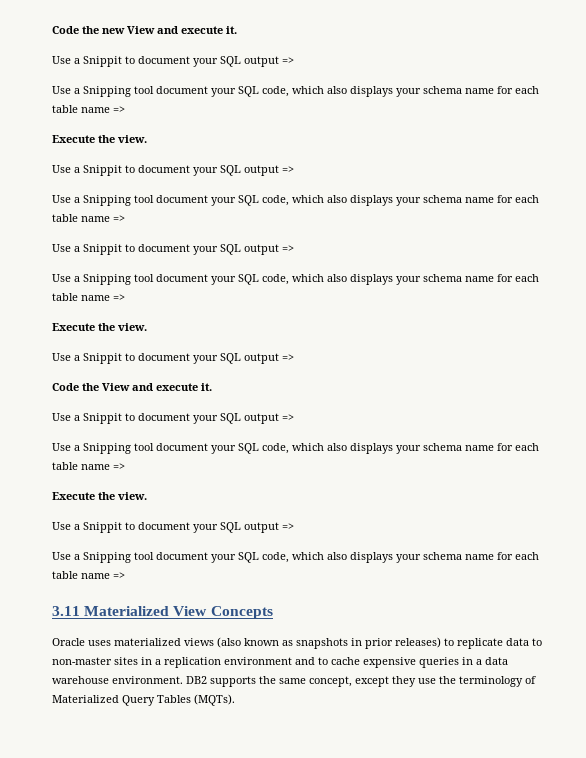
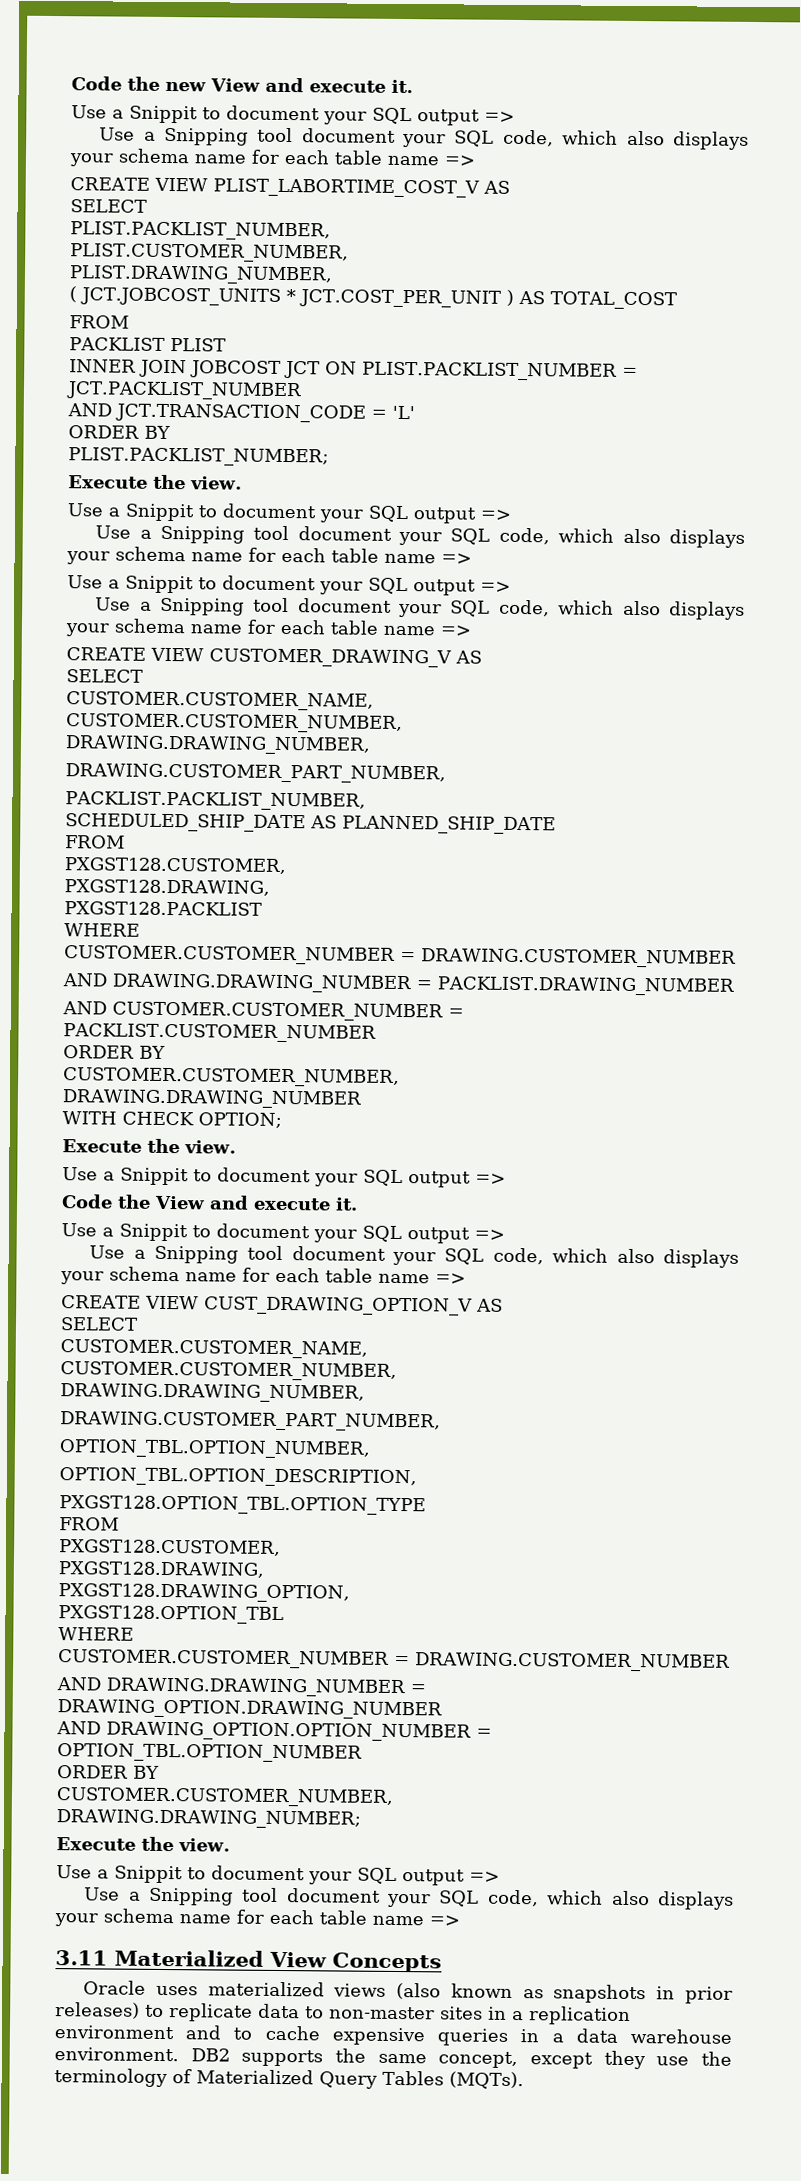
+ CREATE VIEW PLIST_LABORTIME_COST_V AS
+ SELECT
+ PLIST.PACKLIST_NUMBER,
+ PLIST.CUSTOMER_NUMBER,
+ PLIST.DRAWING_NUMBER,
+ ( JCT.JOBCOST_UNITS * JCT.COST_PER_UNIT ) AS TOTAL_COST
+ FROM
+ PACKLIST PLIST
+ INNER JOIN JOBCOST JCT ON PLIST.PACKLIST_NUMBER = JCT.PACKLIST_NUMBER
+ AND JCT.TRANSACTION_CODE = 'L'
+ ORDER BY
+ PLIST.PACKLIST_NUMBER;
+ CREATE VIEW CUSTOMER_DRAWING_V AS
+ SELECT
+ CUSTOMER.CUSTOMER_NAME,
+ CUSTOMER.CUSTOMER_NUMBER,
+ DRAWING.DRAWING_NUMBER,
+ DRAWING.CUSTOMER_PART_NUMBER,
+ PACKLIST.PACKLIST_NUMBER,
+ SCHEDULED_SHIP_DATE AS PLANNED_SHIP_DATE
+ FROM
+ PXGST128.CUSTOMER,
+ PXGST128.DRAWING,
+ PXGST128.PACKLIST
+ WHERE
+ CUSTOMER.CUSTOMER_NUMBER = DRAWING.CUSTOMER_NUMBER
+ AND DRAWING.DRAWING_NUMBER = PACKLIST.DRAWING_NUMBER
+ AND CUSTOMER.CUSTOMER_NUMBER = PACKLIST.CUSTOMER_NUMBER
+ ORDER BY
+ CUSTOMER.CUSTOMER_NUMBER,
+ DRAWING.DRAWING_NUMBER
+ WITH CHECK OPTION;
+ CREATE VIEW CUST_DRAWING_OPTION_V AS
+ SELECT
+ CUSTOMER.CUSTOMER_NAME,
+ CUSTOMER.CUSTOMER_NUMBER,
+ DRAWING.DRAWING_NUMBER,
+ DRAWING.CUSTOMER_PART_NUMBER,
+ OPTION_TBL.OPTION_NUMBER,
+ OPTION_TBL.OPTION_DESCRIPTION,
+ PXGST128.OPTION_TBL.OPTION_TYPE
+ FROM
+ PXGST128.CUSTOMER,
+ PXGST128.DRAWING,
+ PXGST128.DRAWING_OPTION,
+ PXGST128.OPTION_TBL
+ WHERE
+ CUSTOMER.CUSTOMER_NUMBER = DRAWING.CUSTOMER_NUMBER
+ AND DRAWING.DRAWING_NUMBER = DRAWING_OPTION.DRAWING_NUMBER
+ AND DRAWING_OPTION.OPTION_NUMBER = OPTION_TBL.OPTION_NUMBER
+ ORDER BY
+ CUSTOMER.CUSTOMER_NUMBER,
+ DRAWING.DRAWING_NUMBER;

